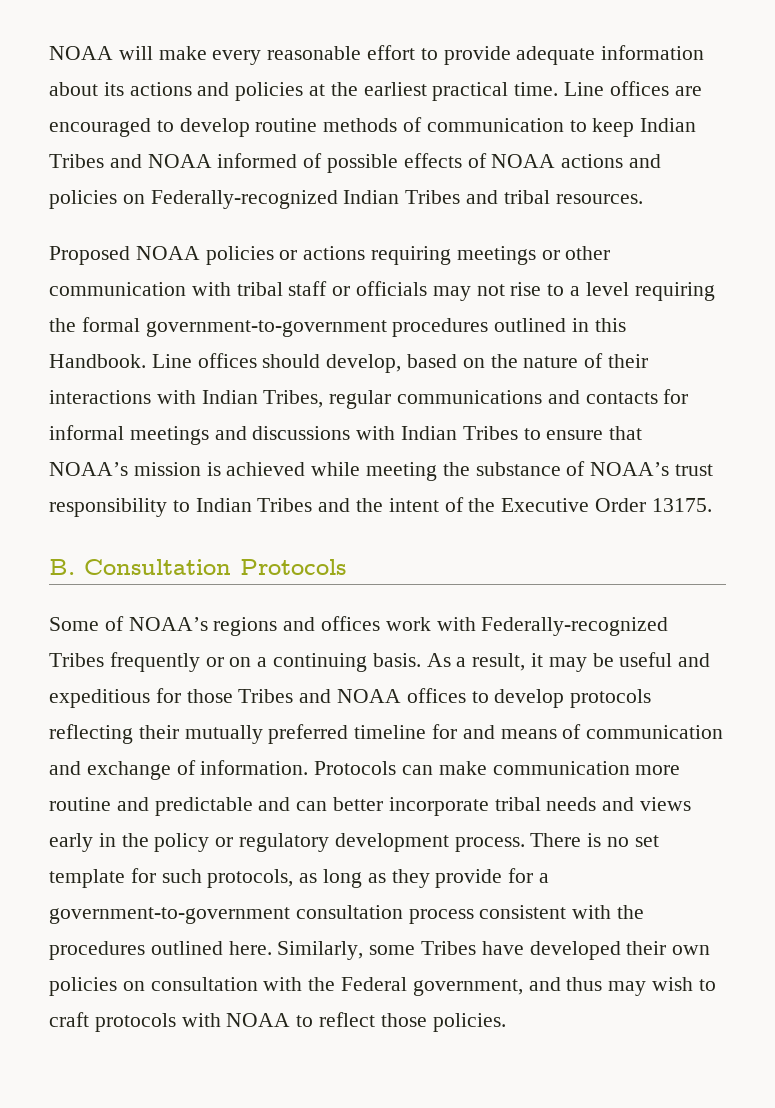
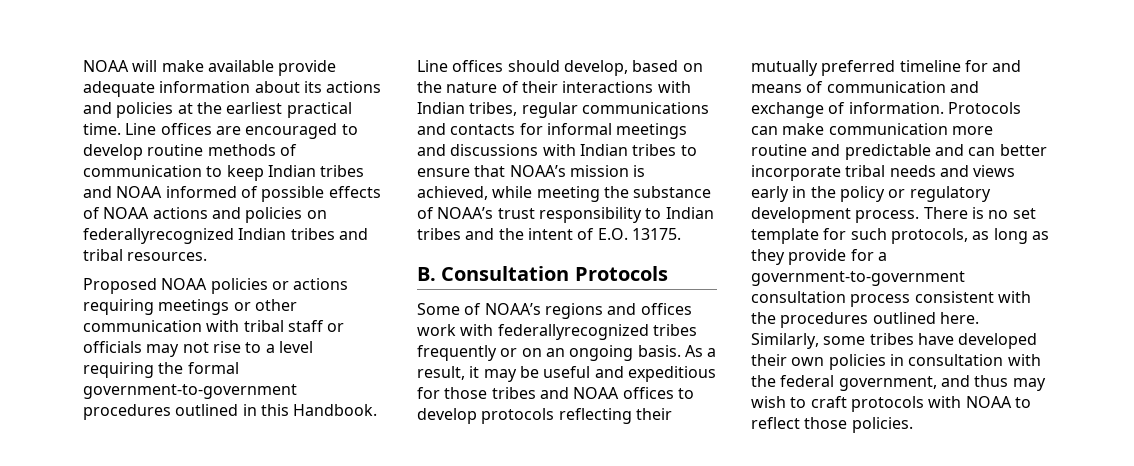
- NOAA will make every reasonable effort to provide adequate information about its actions and policies at the earliest practical time.
+ NOAA will make available provide adequate information about its actions and policies at the earliest practical time.
- Line offices are encouraged to develop routine methods of communication to keep Indian Tribes and NOAA informed of possible effects of NOAA actions and policies on Federally-recognized Indian Tribes and tribal resources.
+ Line offices are encouraged to develop routine methods of communication to keep Indian tribes and NOAA informed of possible effects of NOAA actions and policies on federallyrecognized Indian tribes and tribal resources.
- Line offices should develop, based on the nature of their interactions with Indian Tribes, regular communications and contacts for informal meetings and discussions with Indian Tribes to ensure that NOAA’s mission is achieved while meeting the substance of NOAA’s trust responsibility to Indian Tribes and the intent of the Executive Order 13175.
+ Line offices should develop, based on the nature of their interactions with Indian tribes, regular communications and contacts for informal meetings and discussions with Indian tribes to ensure that NOAA’s mission is achieved, while meeting the substance of NOAA’s trust responsibility to Indian tribes and the intent of E.O. 13175.
- Some of NOAA’s regions and offices work with Federally-recognized Tribes frequently or on a continuing basis.
+ Some of NOAA’s regions and offices work with federallyrecognized tribes frequently or on an ongoing basis.
- As a result, it may be useful and expeditious for those Tribes and NOAA offices to develop protocols reflecting their mutually preferred timeline for and means of communication and exchange of information.
+ As a result, it may be useful and expeditious for those tribes and NOAA offices to develop protocols reflecting their mutually preferred timeline for and means of communication and exchange of information.
- Similarly, some Tribes have developed their own policies on consultation with the Federal government, and thus may wish to craft protocols with NOAA to reflect those policies.
+ Similarly, some tribes have developed their own policies in consultation with the federal government, and thus may wish to craft protocols with NOAA to reflect those policies.

